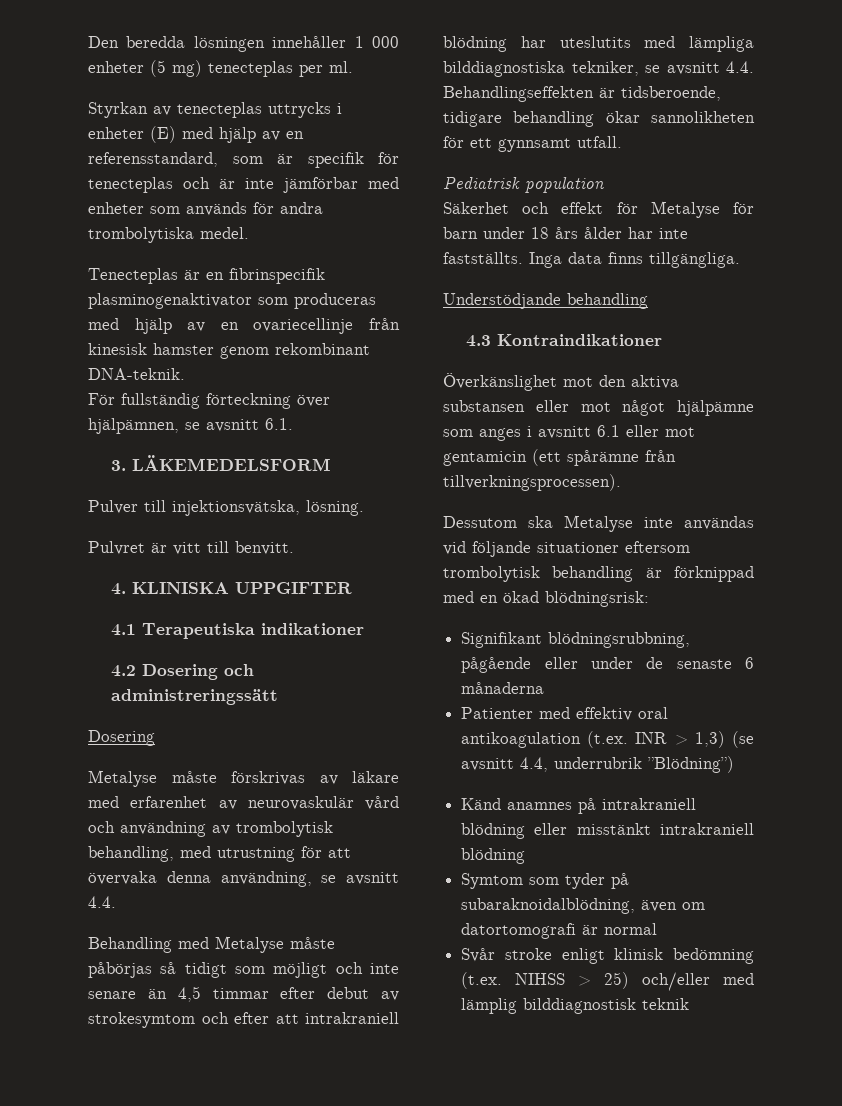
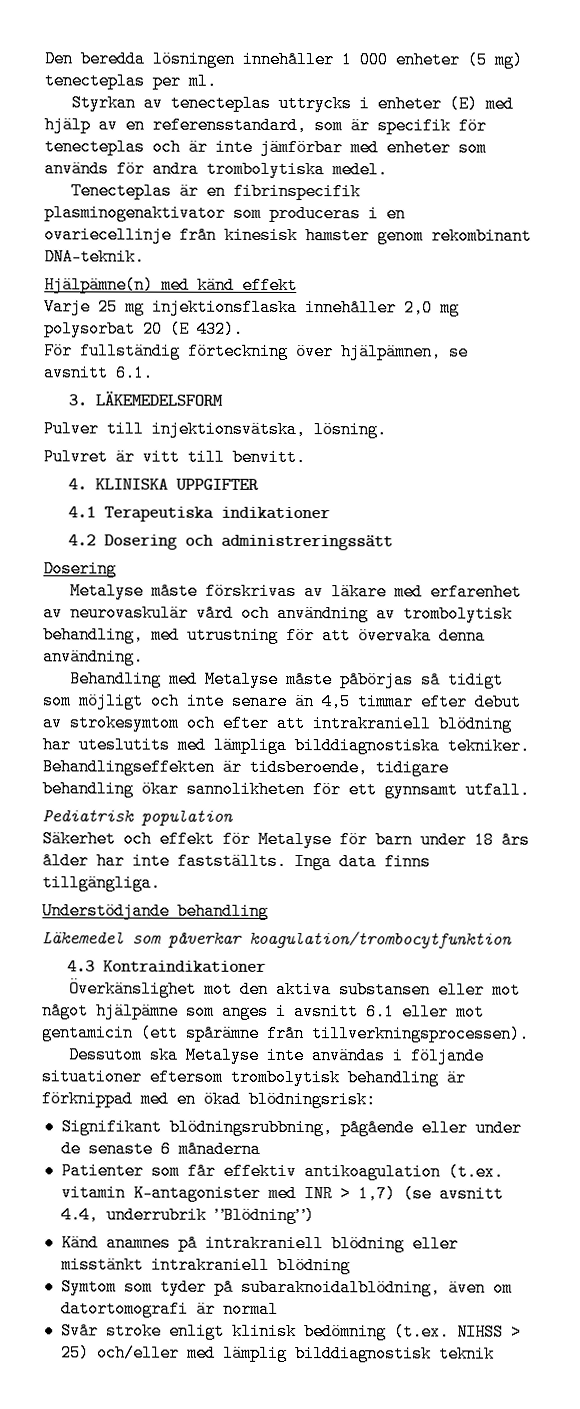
- Tenecteplas är en fibrinspecifik plasminogenaktivator som produceras med hjälp av en ovariecellinje från kinesisk hamster genom rekombinant DNA-teknik.
+ Tenecteplas är en fibrinspecifik plasminogenaktivator som produceras i en ovariecellinje från kinesisk hamster genom rekombinant DNA-teknik.
+ Hjälpämne(n) med känd effekt
+ Varje 25 mg injektionsflaska innehåller 2,0 mg polysorbat 20 (E 432).
- Metalyse måste förskrivas av läkare med erfarenhet av neurovaskulär vård och användning av trombolytisk behandling, med utrustning för att övervaka denna användning, se avsnitt 4.4.
+ Metalyse måste förskrivas av läkare med erfarenhet av neurovaskulär vård och användning av trombolytisk behandling, med utrustning för att övervaka denna användning.
- Behandling med Metalyse måste påbörjas så tidigt som möjligt och inte senare än 4,5 timmar efter debut av strokesymtom och efter att intrakraniell blödning har uteslutits med lämpliga bilddiagnostiska tekniker, se avsnitt 4.4. Behandlingseffekten är tidsberoende, tidigare behandling ökar sannolikheten för ett gynnsamt utfall.
+ Behandling med Metalyse måste påbörjas så tidigt som möjligt och inte senare än 4,5 timmar efter debut av strokesymtom och efter att intrakraniell blödning har uteslutits med lämpliga bilddiagnostiska tekniker. Behandlingseffekten är tidsberoende, tidigare behandling ökar sannolikheten för ett gynnsamt utfall.
+ Läkemedel som påverkar koagulation/trombocytfunktion
- Dessutom ska Metalyse inte användas vid följande situationer eftersom trombolytisk behandling är förknippad med en ökad blödningsrisk:
+ Dessutom ska Metalyse inte användas i följande situationer eftersom trombolytisk behandling är förknippad med en ökad blödningsrisk:
- Patienter med effektiv oral antikoagulation (t.ex. INR > 1,3) (se avsnitt 4.4, underrubrik ”Blödning”)
+ Patienter som får effektiv antikoagulation (t.ex. vitamin K-antagonister med INR > 1,7) (se avsnitt 4.4, underrubrik ”Blödning”)

